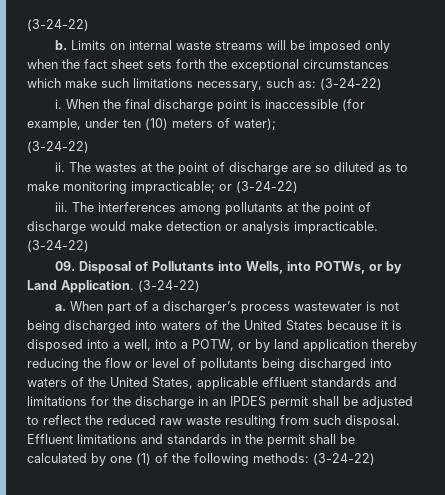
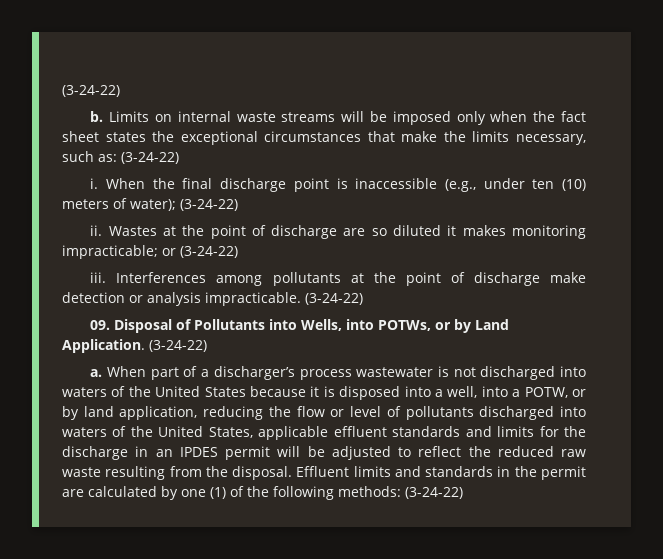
- Limits on internal waste streams will be imposed only when the fact sheet sets forth the exceptional circumstances which make such limitations necessary, such as: (3-24-22)
+ Limits on internal waste streams will be imposed only when the fact sheet states the exceptional circumstances that make the limits necessary, such as: (3-24-22)
- When the final discharge point is inaccessible (for example, under ten (10) meters of water);
- (3-24-22)
+ When the final discharge point is inaccessible (e.g., under ten (10) meters of water); (3-24-22)
- The wastes at the point of discharge are so diluted as to make monitoring impracticable; or (3-24-22)
+ Wastes at the point of discharge are so diluted it makes monitoring impracticable; or (3-24-22)
- The interferences among pollutants at the point of discharge would make detection or analysis impracticable.
+ Interferences among pollutants at the point of discharge make detection or analysis impracticable.
- When part of a discharger’s process wastewater is not being discharged into waters of the United States because it is disposed into a well, into a POTW, or by land application thereby reducing the flow or level of pollutants being discharged into waters of the United States, applicable effluent standards and limitations for the discharge in an IPDES permit shall be adjusted to reflect the reduced raw waste resulting from such disposal.
+ When part of a discharger’s process wastewater is not discharged into waters of the United States because it is disposed into a well, into a POTW, or by land application, reducing the flow or level of pollutants discharged into waters of the United States, applicable effluent standards and limits for the discharge in an IPDES permit will be adjusted to reflect the reduced raw waste resulting from the disposal.
- Effluent limitations and standards in the permit shall be calculated by one (1) of the following methods: (3-24-22)
+ Effluent limits and standards in the permit are calculated by one (1) of the following methods: (3-24-22)

